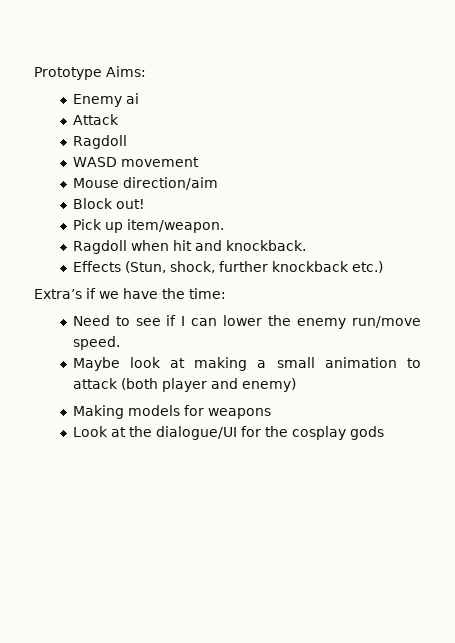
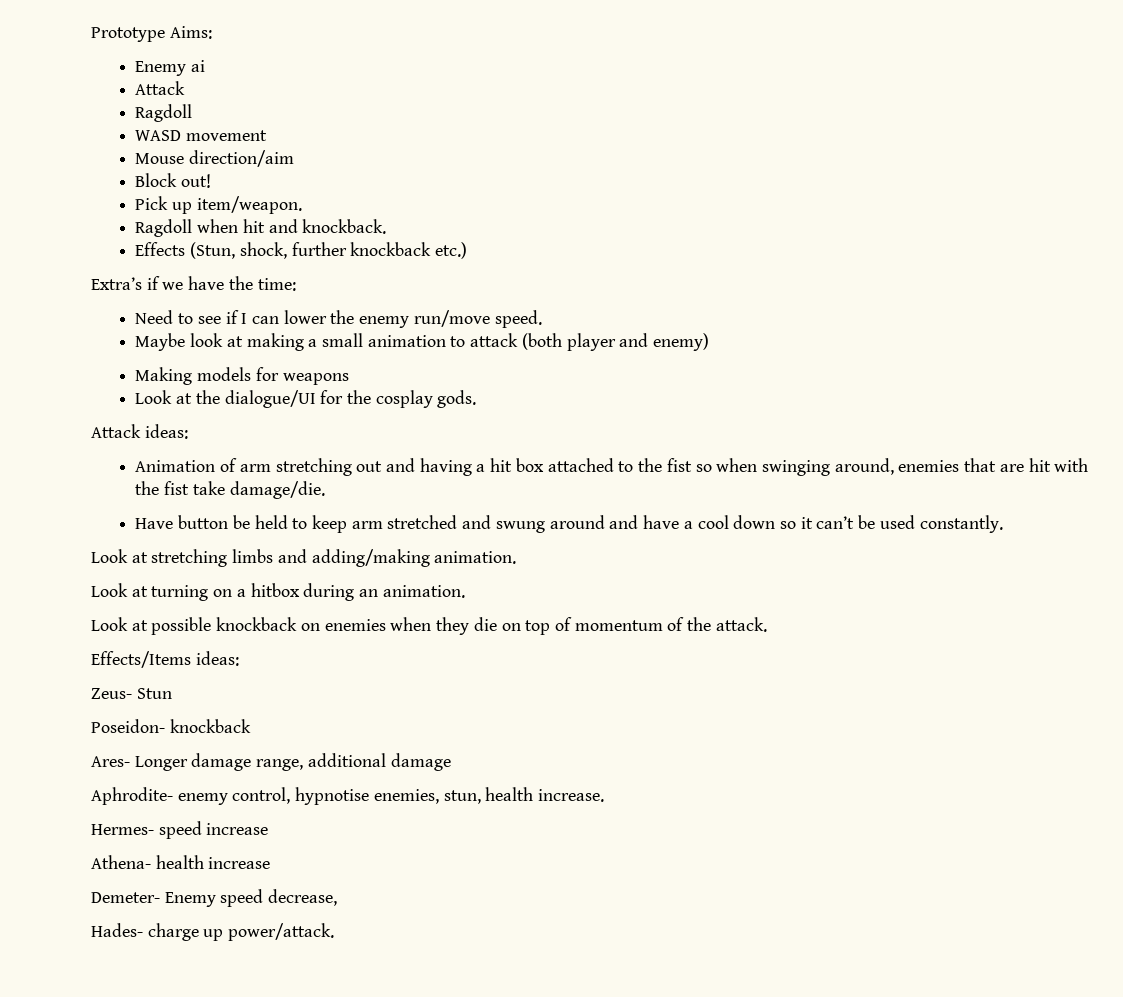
- Look at the dialogue/UI for the cosplay gods
+ Look at the dialogue/UI for the cosplay gods.
+ Attack ideas:
+ Animation of arm stretching out and having a hit box attached to the fist so when swinging around, enemies that are hit with the fist take damage/die.
+ Have button be held to keep arm stretched and swung around and have a cool down so it can’t be used constantly.
+ Look at stretching limbs and adding/making animation.
+ Look at turning on a hitbox during an animation.
+ Look at possible knockback on enemies when they die on top of momentum of the attack.
+ Effects/Items ideas:
+ Zeus- Stun
+ Poseidon- knockback
+ Ares- Longer damage range, additional damage
+ Aphrodite- enemy control, hypnotise enemies, stun, health increase.
+ Hermes- speed increase
+ Athena- health increase
+ Demeter- Enemy speed decrease,
+ Hades- charge up power/attack.

